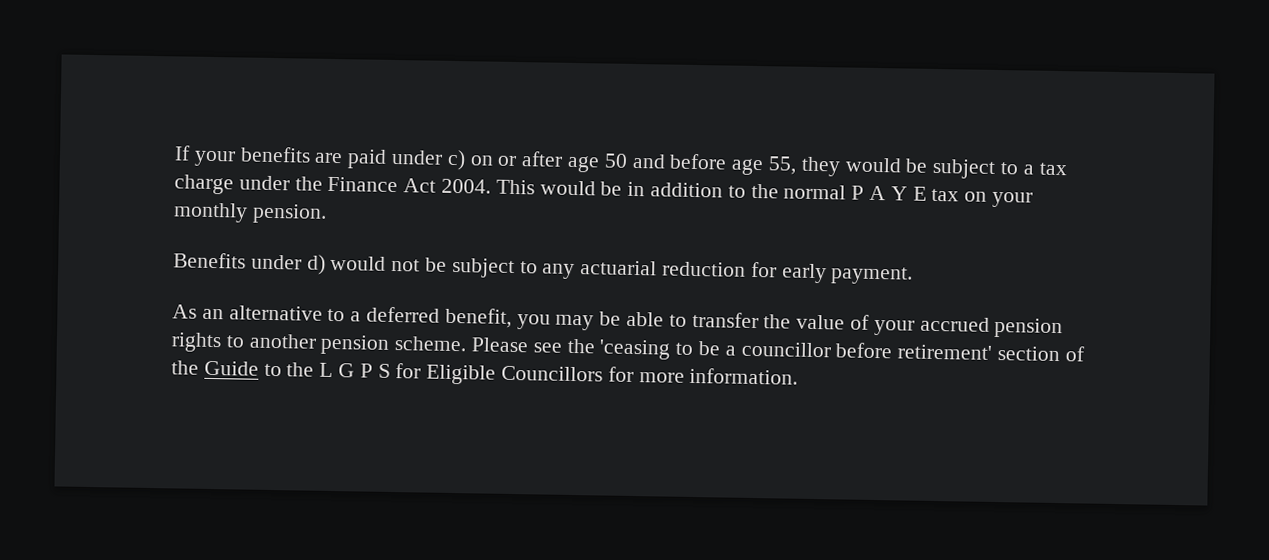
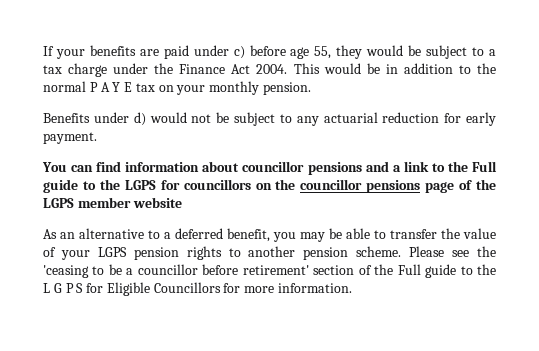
- If your benefits are paid under c) on or after age 50 and before age 55, they would be subject to a tax charge under the Finance Act 2004.
+ If your benefits are paid under c) before age 55, they would be subject to a tax charge under the Finance Act 2004.
+ You can find information about councillor pensions and a link to the Full guide to the LGPS for councillors on the councillor pensions page of the LGPS member website
- As an alternative to a deferred benefit, you may be able to transfer the value of your accrued pension rights to another pension scheme.
+ As an alternative to a deferred benefit, you may be able to transfer the value of your LGPS pension rights to another pension scheme.
- Please see the 'ceasing to be a councillor before retirement' section of the Guide to the L G P S for Eligible Councillors for more information.
+ Please see the 'ceasing to be a councillor before retirement' section of the Full guide to the L G P S for Eligible Councillors for more information.

